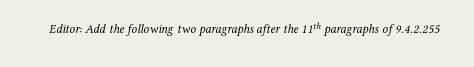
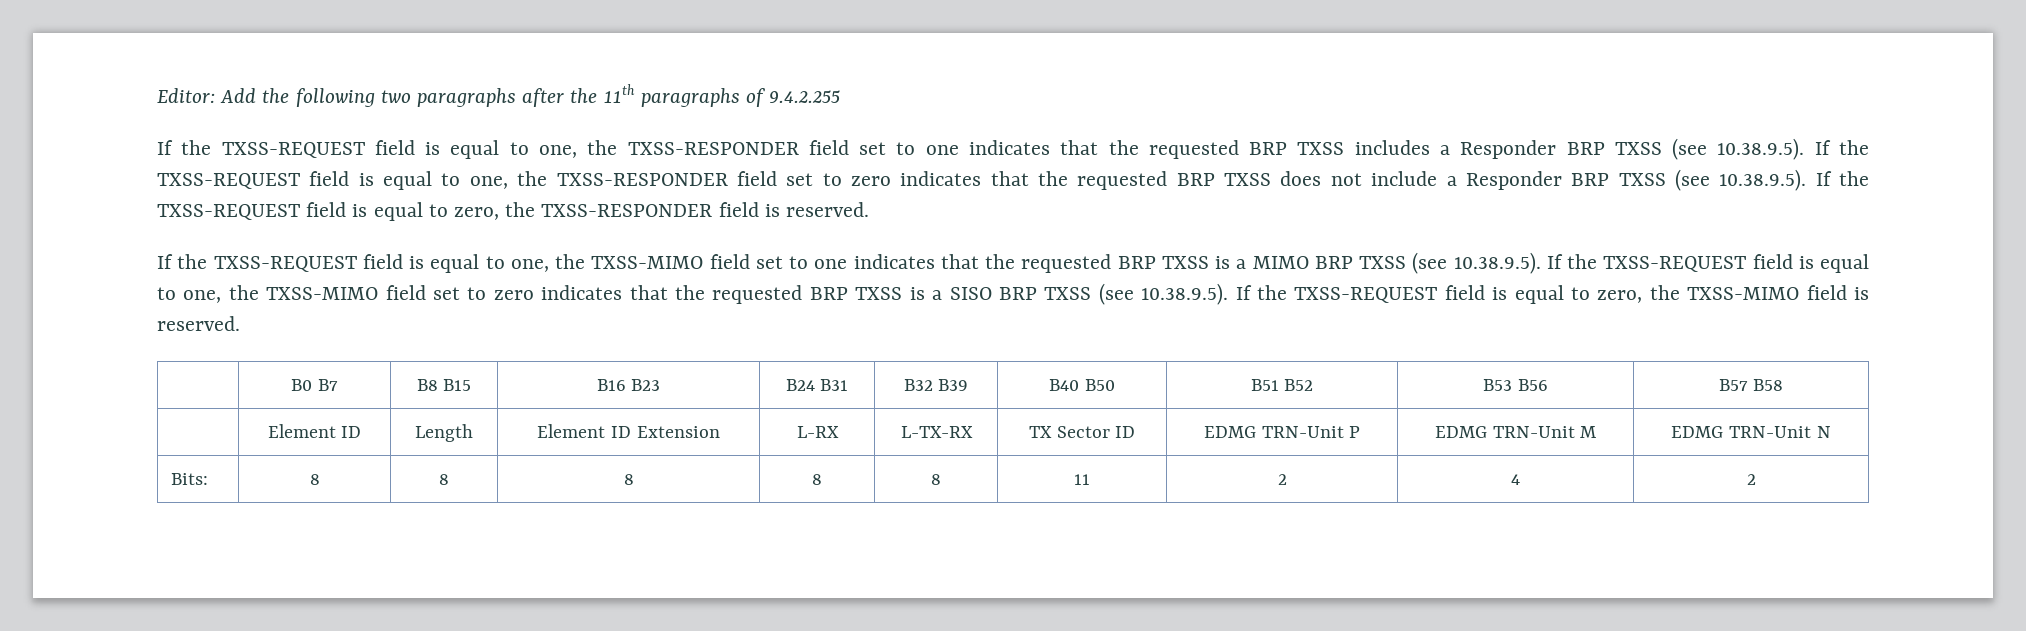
+ If the TXSS-REQUEST field is equal to one, the TXSS-RESPONDER field set to one indicates that the requested BRP TXSS includes a Responder BRP TXSS (see 10.38.9.5). If the TXSS-REQUEST field is equal to one, the TXSS-RESPONDER field set to zero indicates that the requested BRP TXSS does not include a Responder BRP TXSS (see 10.38.9.5). If the TXSS-REQUEST field is equal to zero, the TXSS-RESPONDER field is reserved.
+ If the TXSS-REQUEST field is equal to one, the TXSS-MIMO field set to one indicates that the requested BRP TXSS is a MIMO BRP TXSS (see 10.38.9.5). If the TXSS-REQUEST field is equal to one, the TXSS-MIMO field set to zero indicates that the requested BRP TXSS is a SISO BRP TXSS (see 10.38.9.5). If the TXSS-REQUEST field is equal to zero, the TXSS-MIMO field is reserved.
+ | B0 B7 | B8 B15 | B16 B23 | B24 B31 | B32 B39 | B40 B50 | B51 B52 | B53 B56 | B57 B58
+ | Element ID | Length | Element ID Extension | L-RX | L-TX-RX | TX Sector ID | EDMG TRN-Unit P | EDMG TRN-Unit M | EDMG TRN-Unit N
+ Bits: | 8 | 8 | 8 | 8 | 8 | 11 | 2 | 4 | 2

